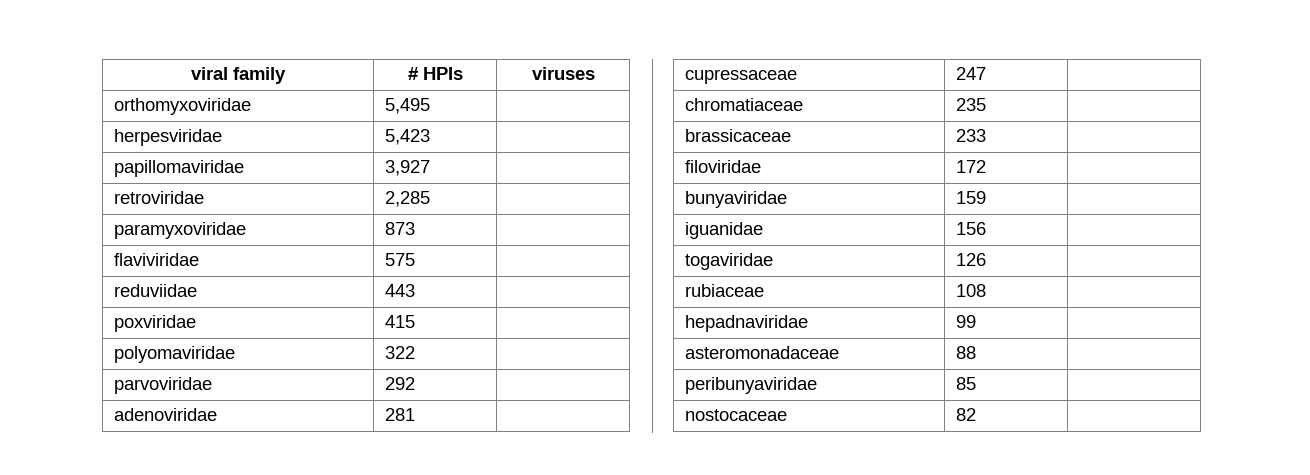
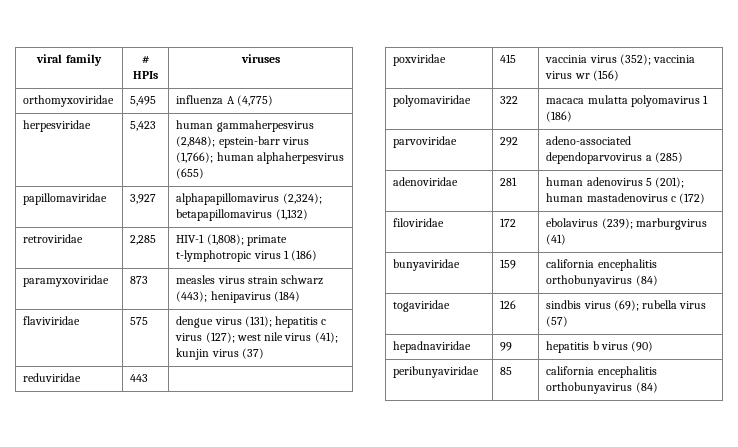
- orthomyxoviridae | 5,495 |
+ orthomyxoviridae | 5,495 | influenza A (4,775)
- herpesviridae | 5,423 |
- papillomaviridae | 3,927 |
- retroviridae | 2,285 |
- paramyxoviridae | 873 |
- flaviviridae | 575 |
- reduviidae | 443 |
- poxviridae | 415 |
- polyomaviridae | 322 |
- parvoviridae | 292 |
- adenoviridae | 281 |
- cupressaceae | 247 |
- chromatiaceae | 235 |
- brassicaceae | 233 |
- filoviridae | 172 |
- bunyaviridae | 159 |
- iguanidae | 156 |
- togaviridae | 126 |
- rubiaceae | 108 |
- hepadnaviridae | 99 |
- asteromonadaceae | 88 |
- peribunyaviridae | 85 |
- nostocaceae | 82 |
+ herpesviridae | 5,423 | human gammaherpesvirus (2,848); epstein-barr virus (1,766); human alphaherpesvirus (655)
+ papillomaviridae | 3,927 | alphapapillomavirus (2,324); betapapillomavirus (1,132)
+ retroviridae | 2,285 | HIV-1 (1,808); primate t-lymphotropic virus 1 (186)
+ paramyxoviridae | 873 | measles virus strain schwarz (443); henipavirus (184)
+ flaviviridae | 575 | dengue virus (131); hepatitis c virus (127); west nile virus (41); kunjin virus (37)
+ reduviridae | 443 |
+ poxviridae | 415 | vaccinia virus (352); vaccinia virus wr (156)
+ polyomaviridae | 322 | macaca mulatta polyomavirus 1 (186)
+ parvoviridae | 292 | adeno-associated dependoparvovirus a (285)
+ adenoviridae | 281 | human adenovirus 5 (201); human mastadenovirus c (172)
+ filoviridae | 172 | ebolavirus (239); marburgvirus (41)
+ bunyaviridae | 159 | california encephalitis orthobunyavirus (84)
+ togaviridae | 126 | sindbis virus (69); rubella virus (57)
+ hepadnaviridae | 99 | hepatitis b virus (90)
+ peribunyaviridae | 85 | california encephalitis orthobunyavirus (84)

